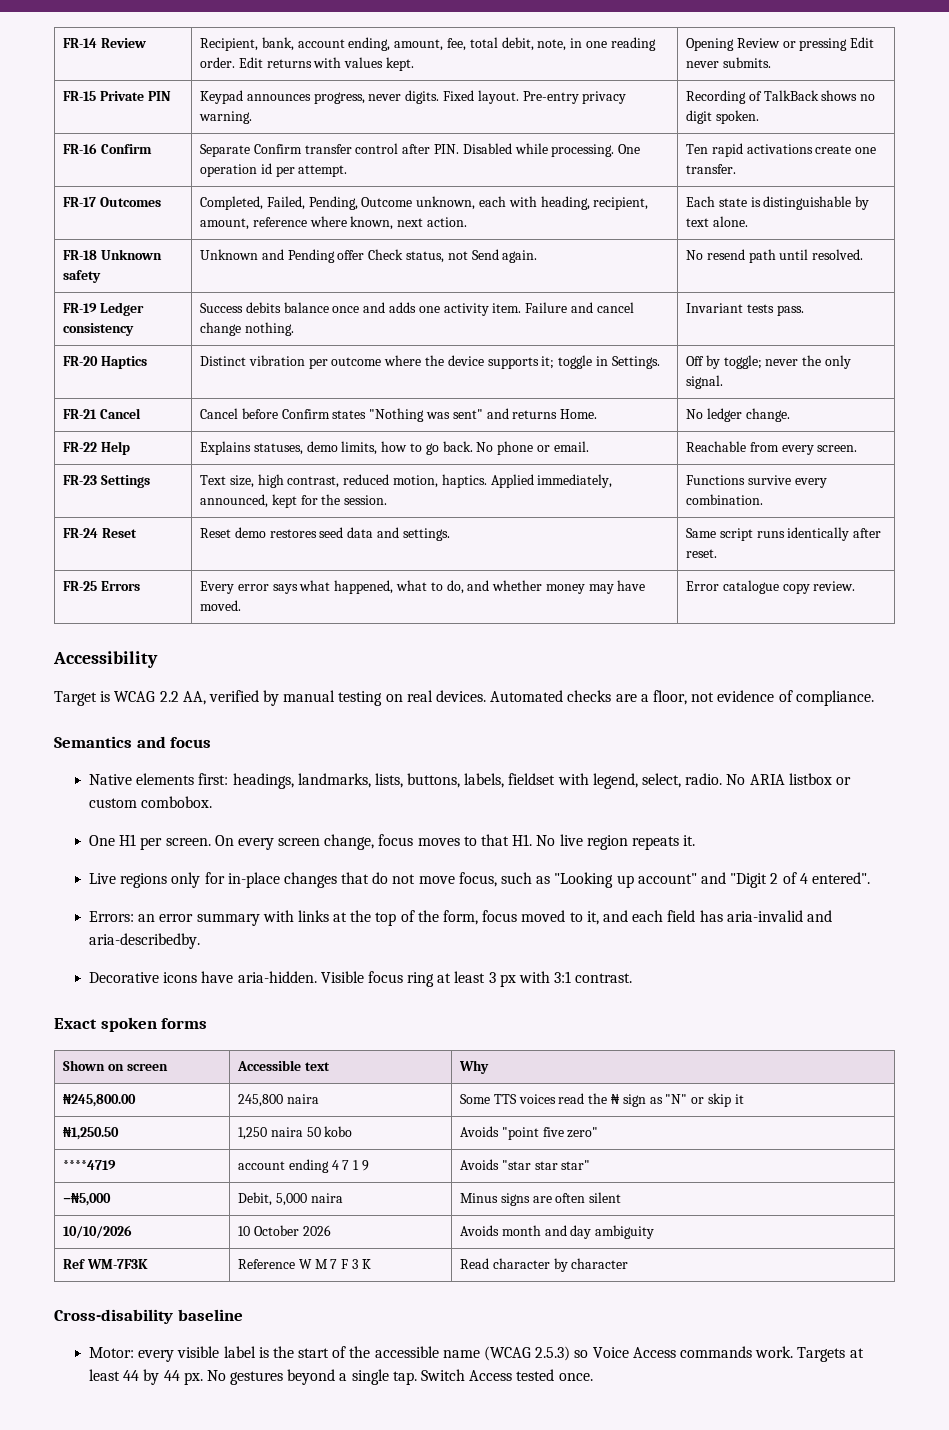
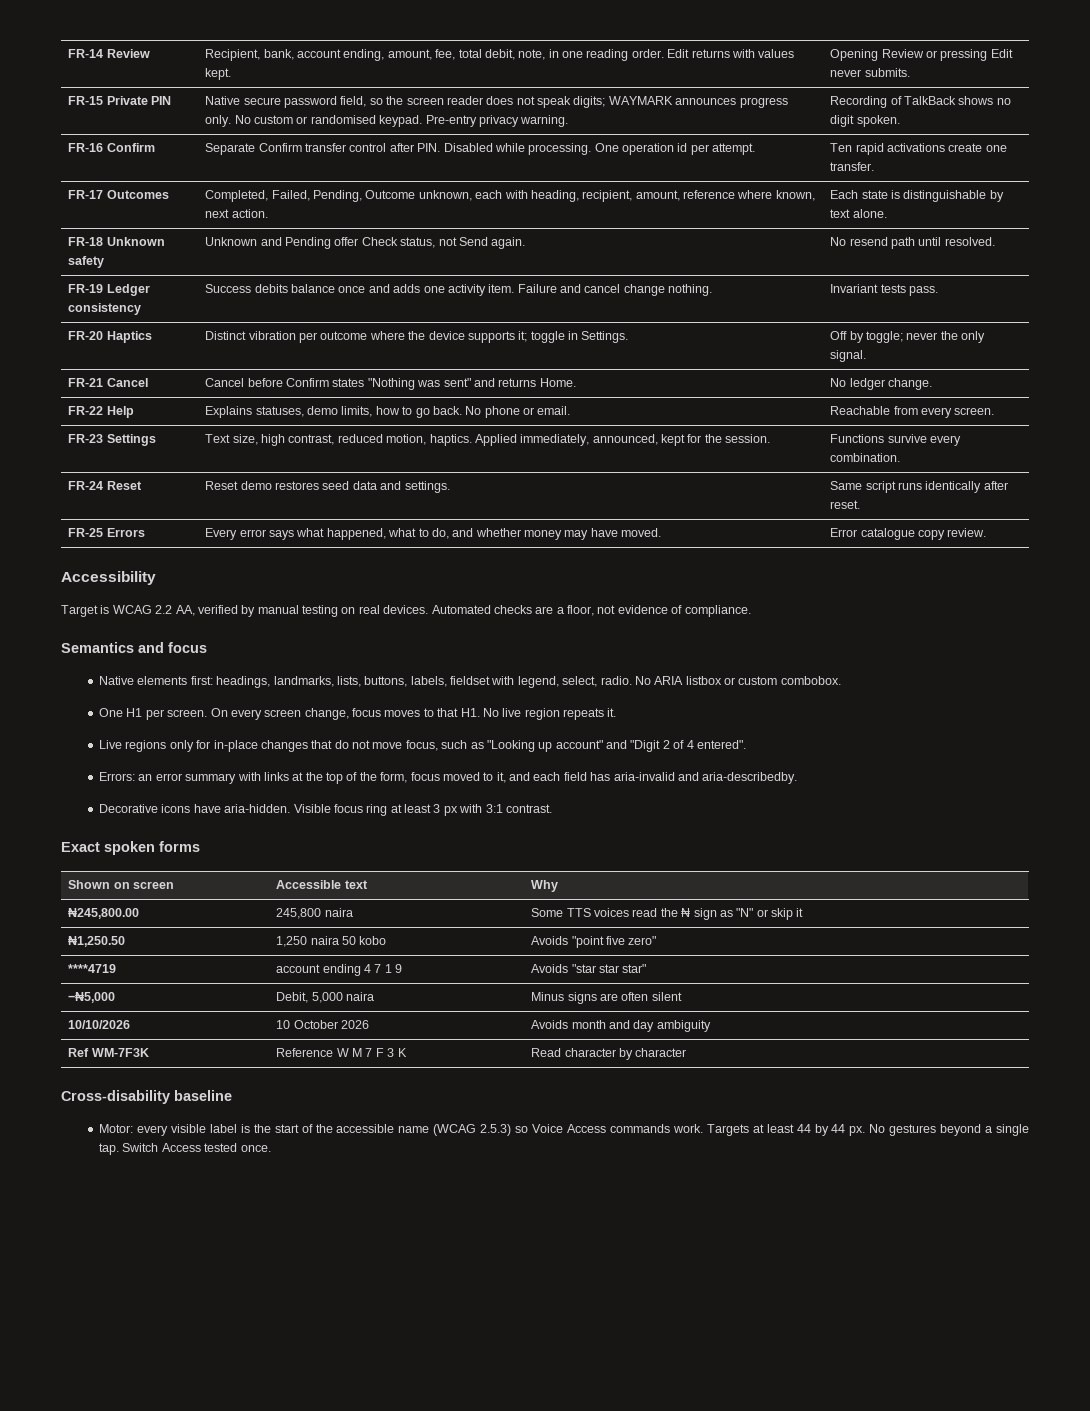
- FR-15 Private PIN | Keypad announces progress, never digits. Fixed layout. Pre-entry privacy warning. | Recording of TalkBack shows no digit spoken.
+ FR-15 Private PIN | Native secure password field, so the screen reader does not speak digits; WAYMARK announces progress only. No custom or randomised keypad. Pre-entry privacy warning. | Recording of TalkBack shows no digit spoken.

